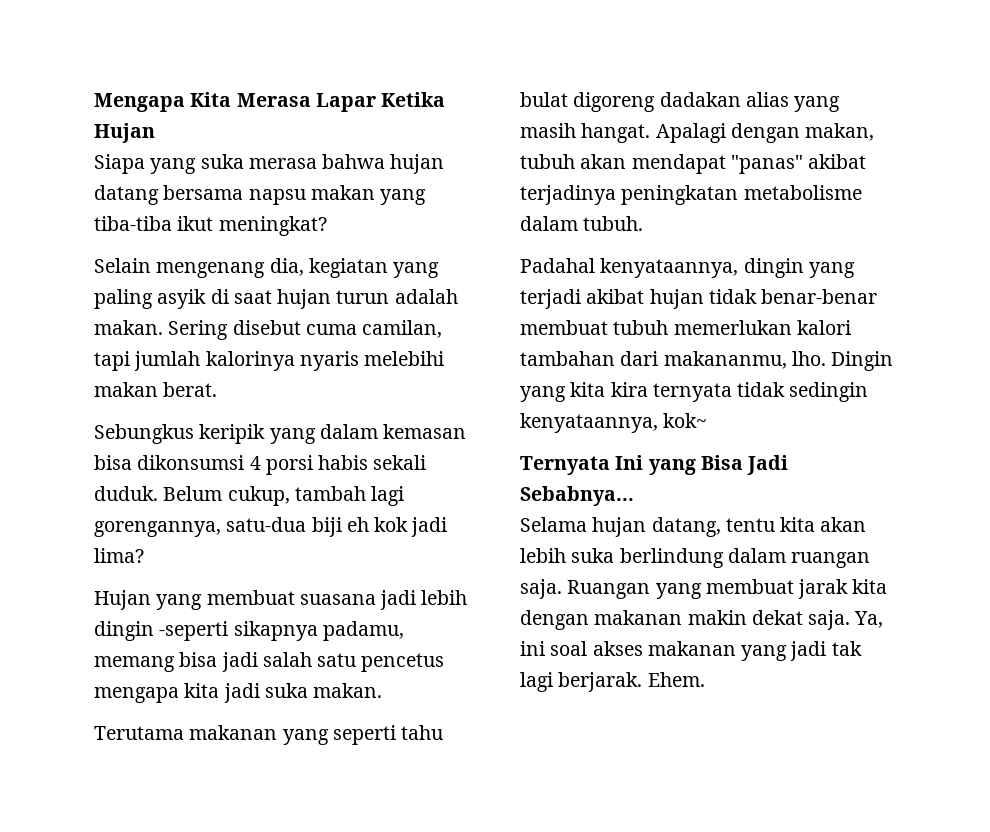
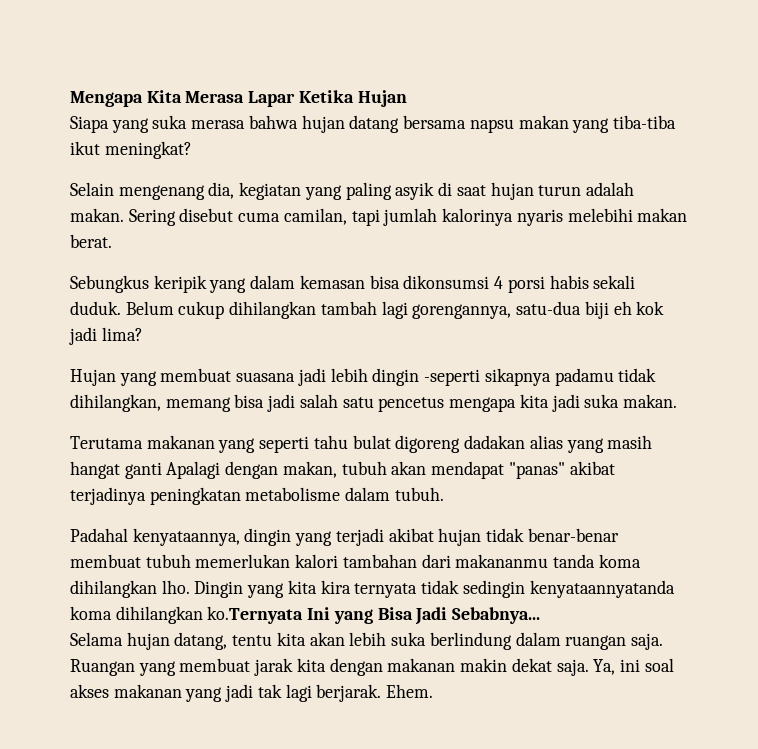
- Belum cukup, tambah lagi gorengannya, satu-dua biji eh kok jadi lima?
+ Belum cukup dihilangkan tambah lagi gorengannya, satu-dua biji eh kok jadi lima?
- Hujan yang membuat suasana jadi lebih dingin -seperti sikapnya padamu, memang bisa jadi salah satu pencetus mengapa kita jadi suka makan.
+ Hujan yang membuat suasana jadi lebih dingin -seperti sikapnya padamu tidak dihilangkan, memang bisa jadi salah satu pencetus mengapa kita jadi suka makan.
- Terutama makanan yang seperti tahu bulat digoreng dadakan alias yang masih hangat. Apalagi dengan makan, tubuh akan mendapat "panas" akibat terjadinya peningkatan metabolisme dalam tubuh.
+ Terutama makanan yang seperti tahu bulat digoreng dadakan alias yang masih hangat ganti Apalagi dengan makan, tubuh akan mendapat "panas" akibat terjadinya peningkatan metabolisme dalam tubuh.
- Padahal kenyataannya, dingin yang terjadi akibat hujan tidak benar-benar membuat tubuh memerlukan kalori tambahan dari makananmu, lho.
+ Padahal kenyataannya, dingin yang terjadi akibat hujan tidak benar-benar membuat tubuh memerlukan kalori tambahan dari makananmu tanda koma dihilangkan lho.
- Dingin yang kita kira ternyata tidak sedingin kenyataannya, kok~
- Ternyata Ini yang Bisa Jadi Sebabnya...
+ Dingin yang kita kira ternyata tidak sedingin kenyataannyatanda koma dihilangkan ko.Ternyata Ini yang Bisa Jadi Sebabnya...

